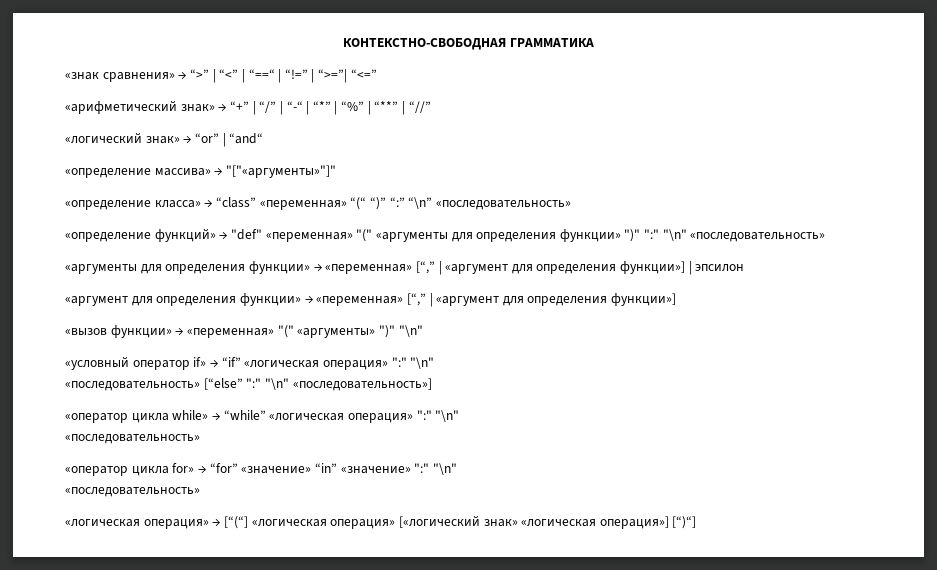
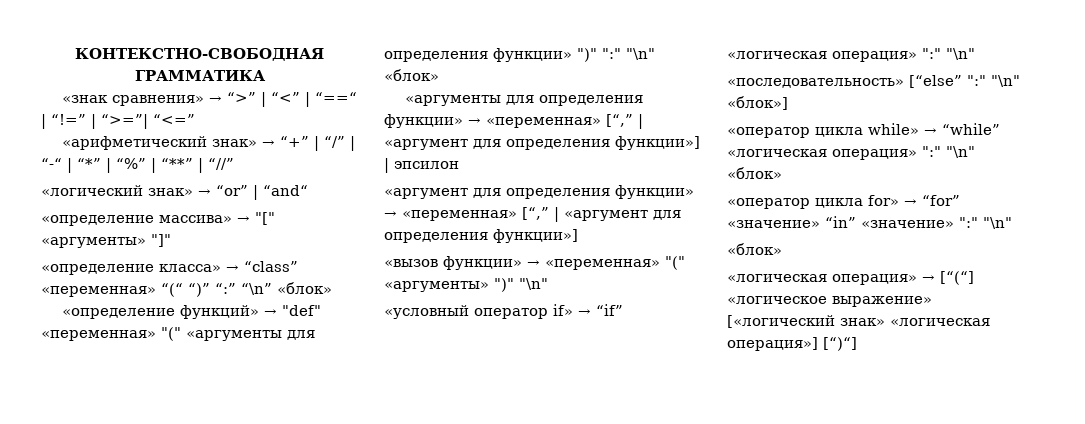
- «определение массива» → "["«аргументы»"]"
+ «определение массива» → "[" «аргументы» "]"
- «определение класса» → “class” «переменная» “(“ “)” “:” “\n” «последовательность»
+ «определение класса» → “class” «переменная» “(“ “)” “:” “\n” «блок»
- «определение функций» → "def" «переменная» "(" «аргументы для определения функции» ")" ":" "\n" «последовательность»
+ «определение функций» → "def" «переменная» "(" «аргументы для определения функции» ")" ":" "\n" «блок»
- «последовательность» [“else” ":" "\n" «последовательность»]
+ «последовательность» [“else” ":" "\n" «блок»]
  «оператор цикла while» → “while” «логическая операция» ":" "\n"
- «последовательность»
+ «блок»
  «оператор цикла for» → “for” «значение» “in” «значение» ":" "\n"
- «последовательность»
+ «блок»
- «логическая операция» → [“(“] «логическая операция» [«логический знак» «логическая операция»] [“)“]
+ «логическая операция» → [“(“] «логическое выражение» [«логический знак» «логическая операция»] [“)“]

